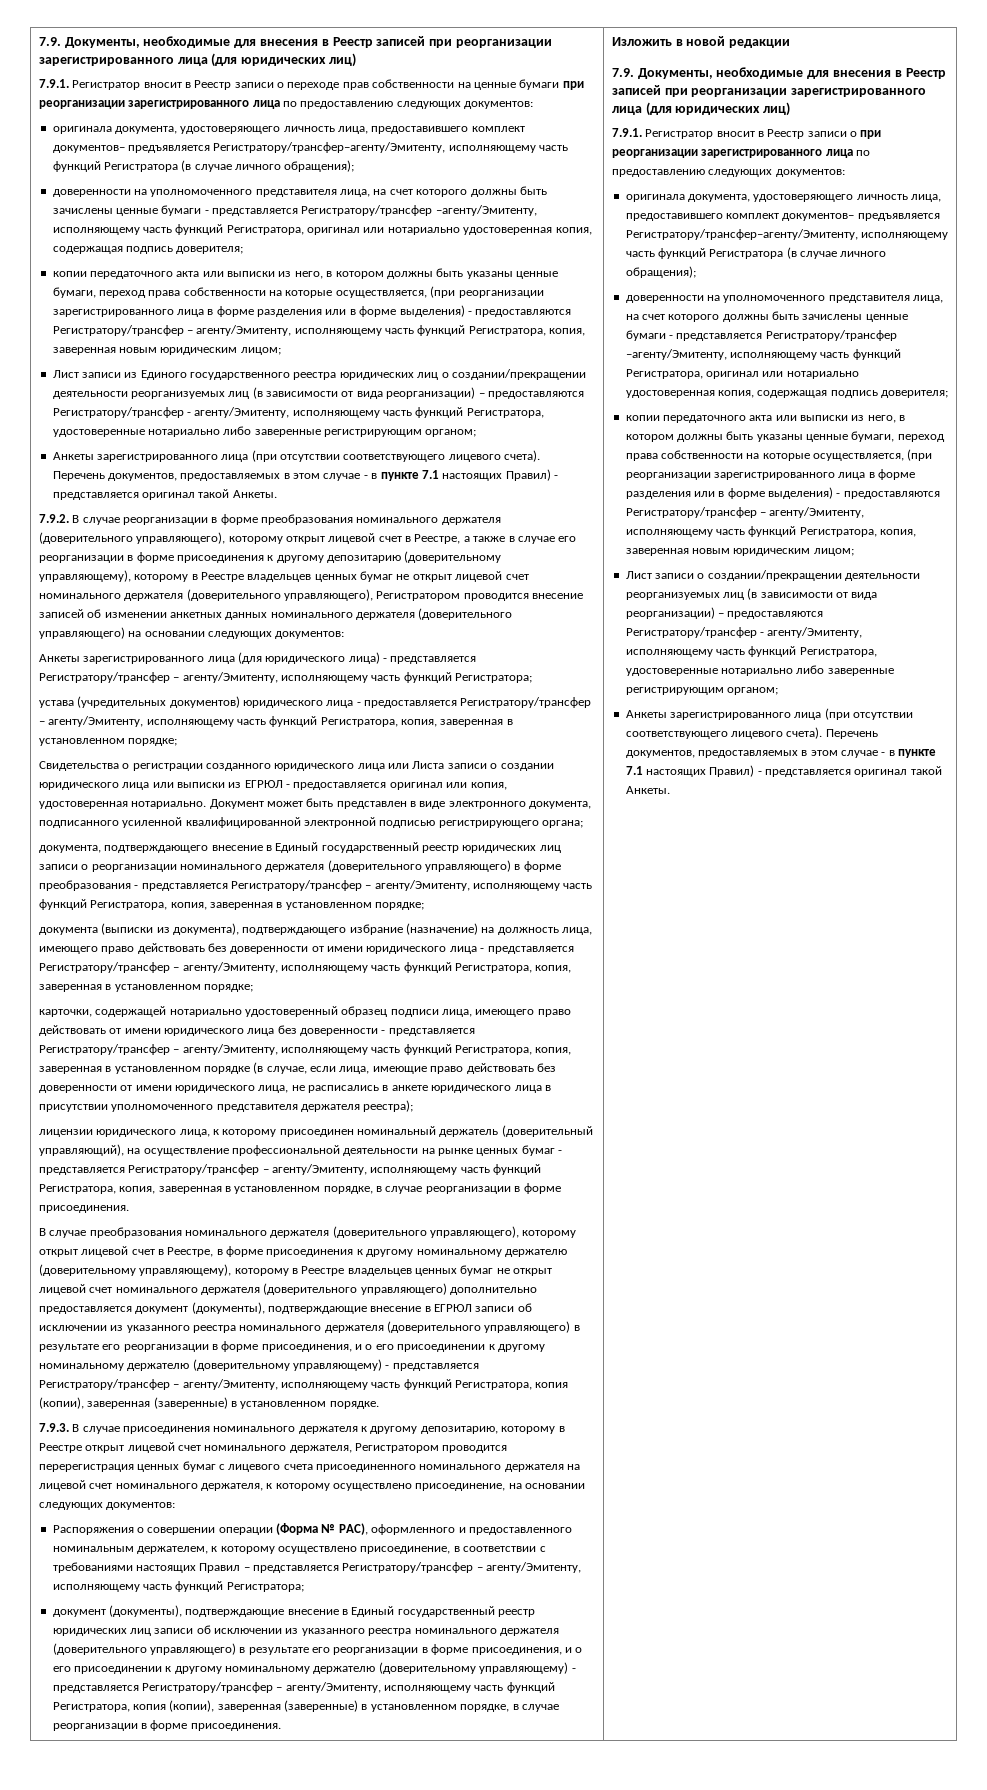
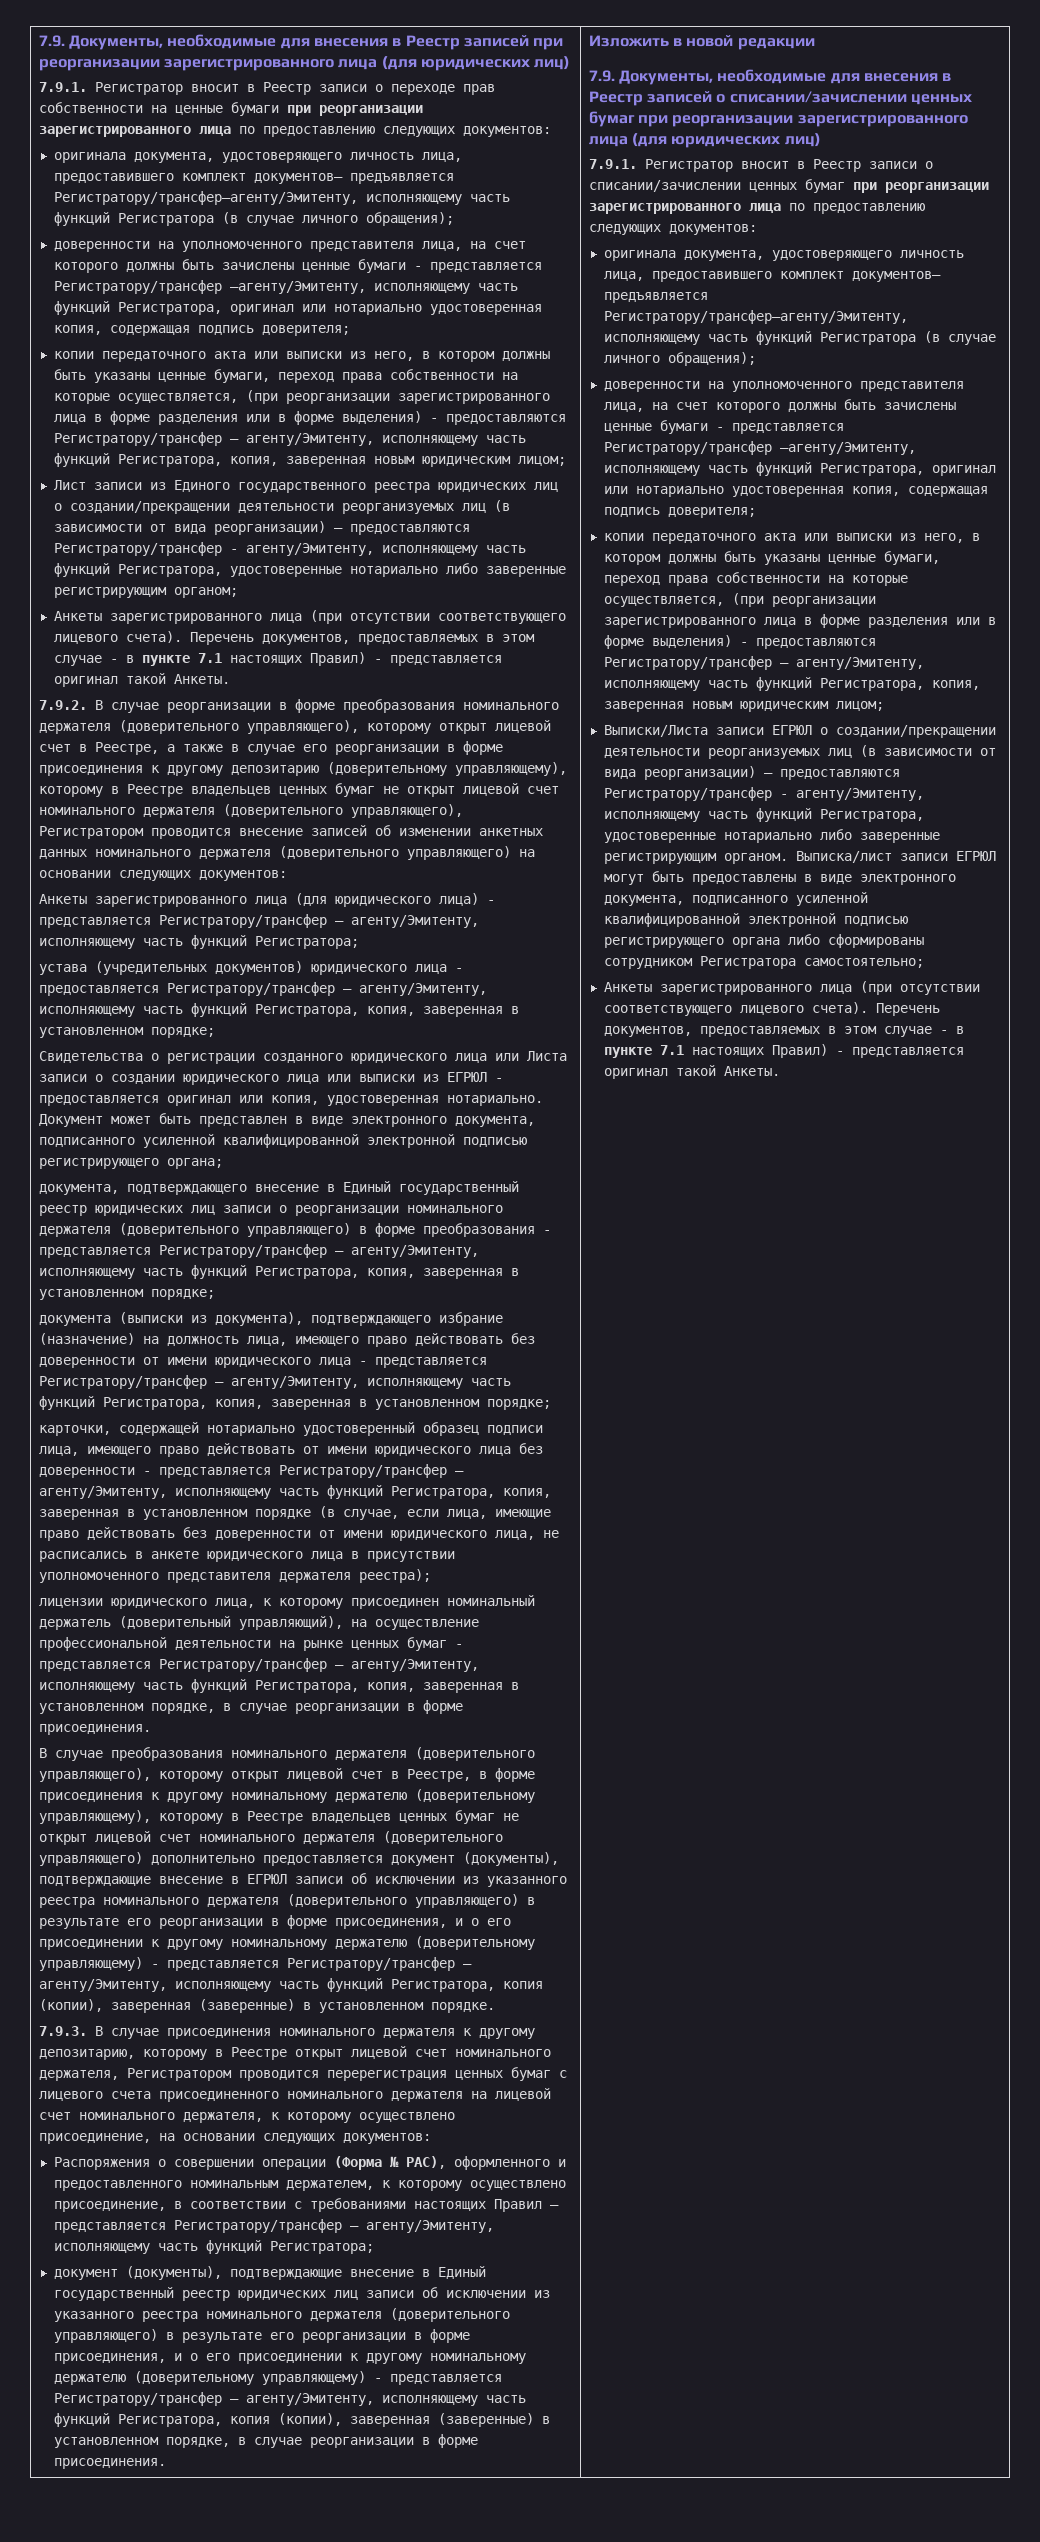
  Изложить в новой редакции
- 7.9. Документы, необходимые для внесения в Реестр записей при реорганизации зарегистрированного лица (для юридических лиц)
+ 7.9. Документы, необходимые для внесения в Реестр записей о списании/зачислении ценных бумаг при реорганизации зарегистрированного лица (для юридических лиц)
- 7.9.1. Регистратор вносит в Реестр записи о при реорганизации зарегистрированного лица по предоставлению следующих документов:
+ 7.9.1. Регистратор вносит в Реестр записи о списании/зачислении ценных бумаг при реорганизации зарегистрированного лица по предоставлению следующих документов:
- Лист записи о создании/прекращении деятельности реорганизуемых лиц (в зависимости от вида реорганизации) – предоставляются Регистратору/трансфер - агенту/Эмитенту, исполняющему часть функций Регистратора, удостоверенные нотариально либо заверенные регистрирующим органом;
+ Выписки/Листа записи ЕГРЮЛ о создании/прекращении деятельности реорганизуемых лиц (в зависимости от вида реорганизации) – предоставляются Регистратору/трансфер - агенту/Эмитенту, исполняющему часть функций Регистратора, удостоверенные нотариально либо заверенные регистрирующим органом. Выписка/лист записи ЕГРЮЛ могут быть предоставлены в виде электронного документа, подписанного усиленной квалифицированной электронной подписью регистрирующего органа либо сформированы сотрудником Регистратора самостоятельно;

